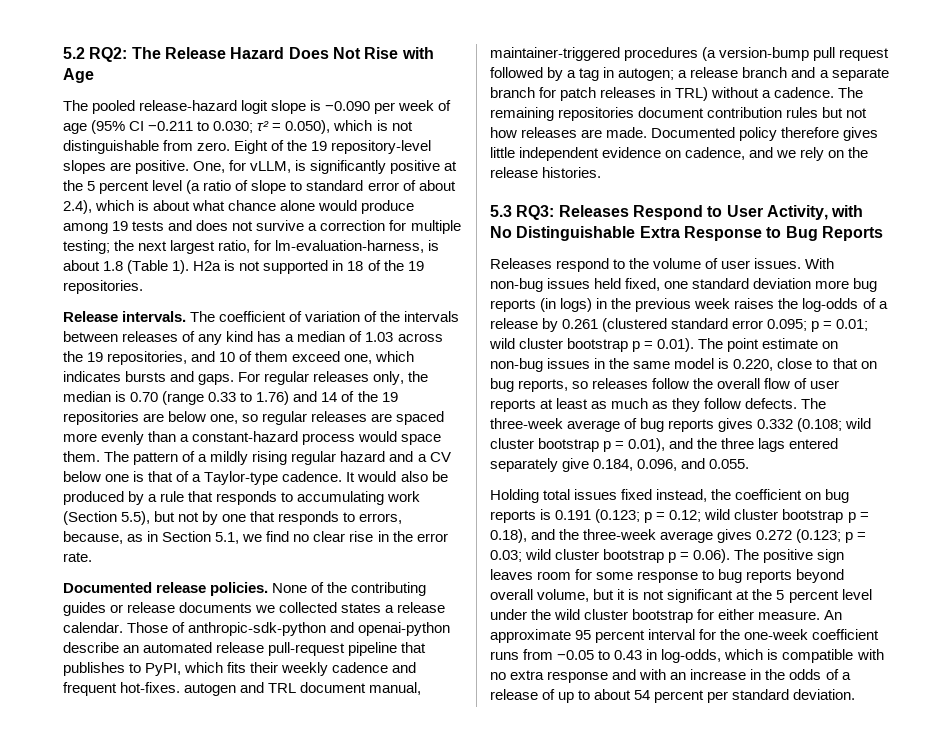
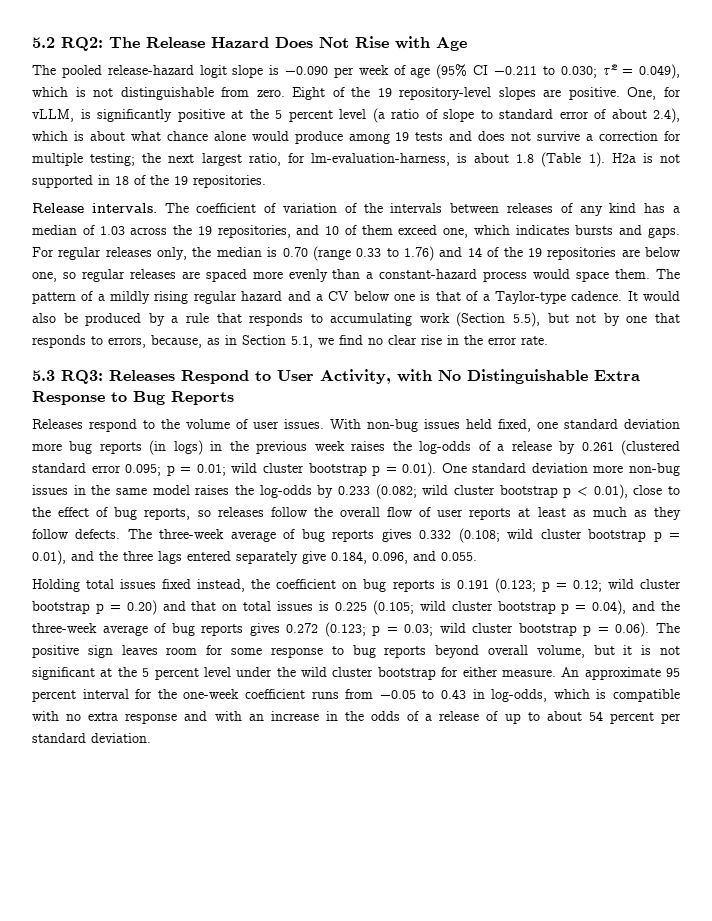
- The pooled release-hazard logit slope is −0.090 per week of age (95% CI −0.211 to 0.030; τ² = 0.050), which is not distinguishable from zero.
+ The pooled release-hazard logit slope is −0.090 per week of age (95% CI −0.211 to 0.030; τ² = 0.049), which is not distinguishable from zero.
- Documented release policies. None of the contributing guides or release documents we collected states a release calendar. Those of anthropic-sdk-python and openai-python describe an automated release pull-request pipeline that publishes to PyPI, which fits their weekly cadence and frequent hot-fixes. autogen and TRL document manual, maintainer-triggered procedures (a version-bump pull request followed by a tag in autogen; a release branch and a separate branch for patch releases in TRL) without a cadence. The remaining repositories document contribution rules but not how releases are made. Documented policy therefore gives little independent evidence on cadence, and we rely on the release histories.
- wild cluster bootstrap p = 0.01). The point estimate on non-bug issues in the same model is 0.220, close to that on bug reports, so releases follow the overall flow of user reports at least as much as they follow defects.
+ wild cluster bootstrap p = 0.01). One standard deviation more non-bug issues in the same model raises the log-odds by 0.233 (0.082; wild cluster bootstrap p < 0.01), close to the effect of bug reports, so releases follow the overall flow of user reports at least as much as they follow defects.
- wild cluster bootstrap p = 0.18), and the three-week average gives 0.272 (0.123;
+ wild cluster bootstrap p = 0.20) and that on total issues is 0.225 (0.105; wild cluster bootstrap p = 0.04), and the three-week average of bug reports gives 0.272 (0.123;

